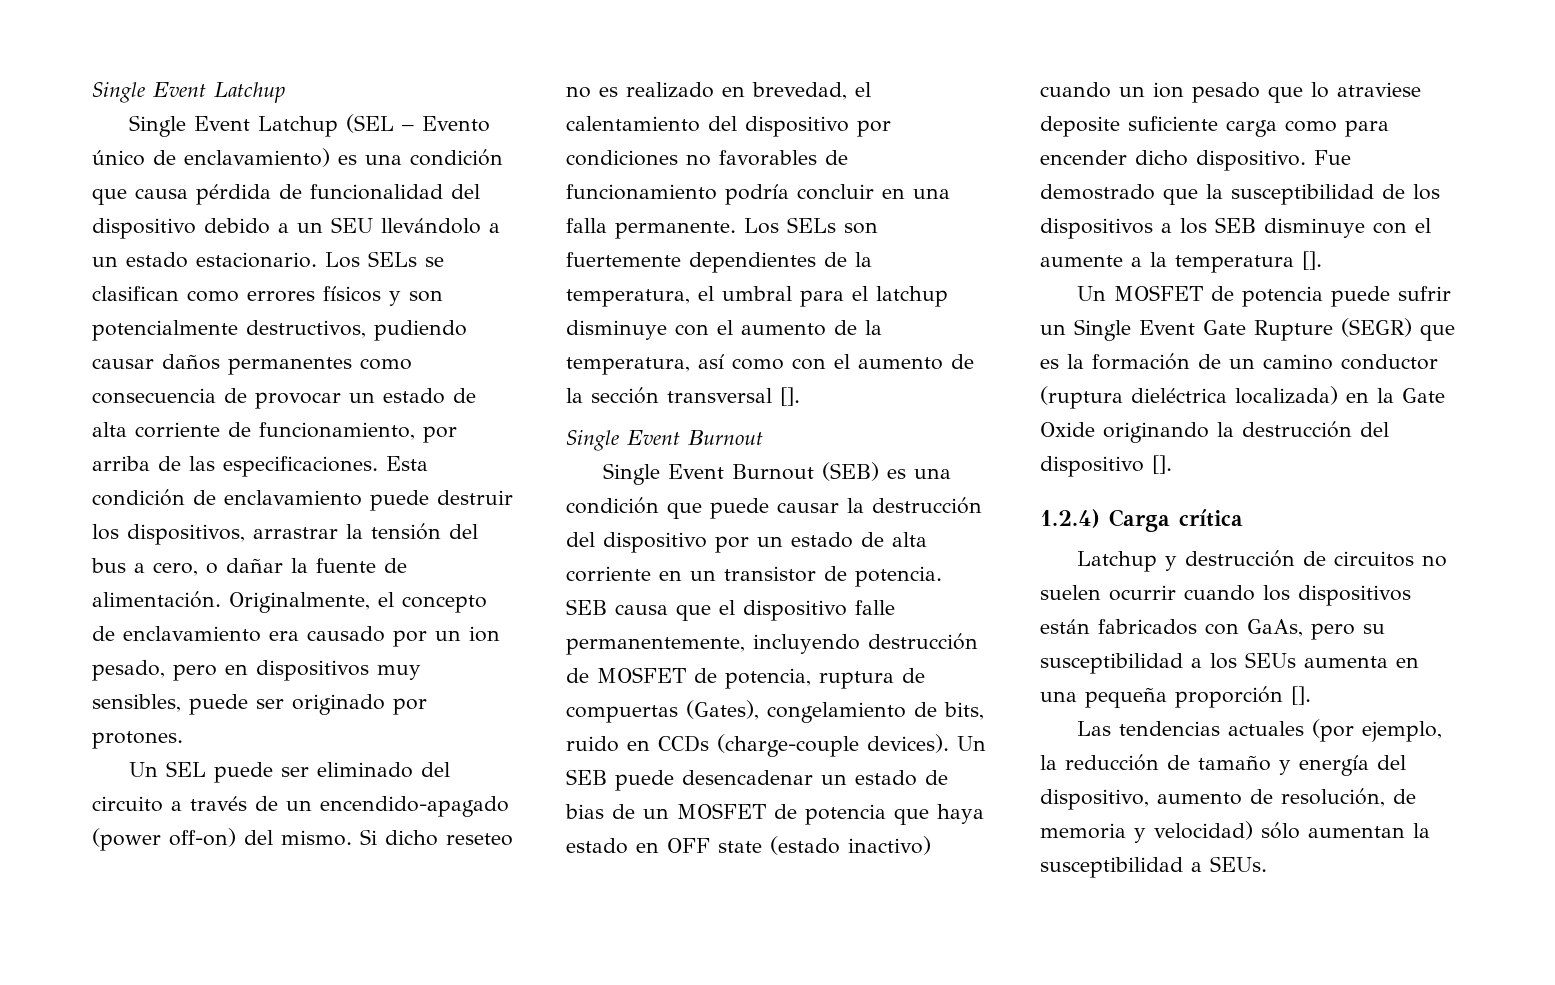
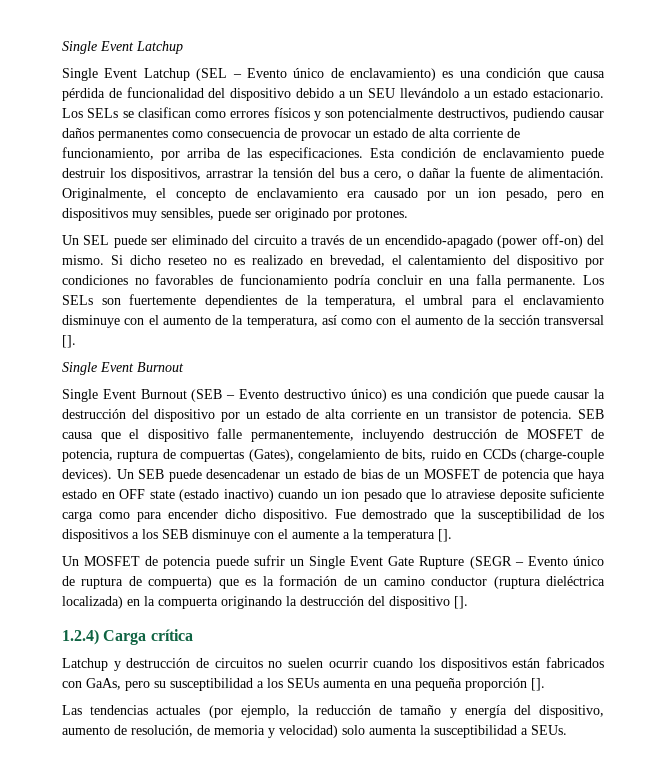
- Los SELs son fuertemente dependientes de la temperatura, el umbral para el latchup disminuye con el aumento de la temperatura, así como con el aumento de la sección transversal [].
+ Los SELs son fuertemente dependientes de la temperatura, el umbral para el enclavamiento disminuye con el aumento de la temperatura, así como con el aumento de la sección transversal [].
- Single Event Burnout (SEB) es una condición que puede causar la destrucción del dispositivo por un estado de alta corriente en un transistor de potencia.
+ Single Event Burnout (SEB – Evento destructivo único) es una condición que puede causar la destrucción del dispositivo por un estado de alta corriente en un transistor de potencia.
- Un MOSFET de potencia puede sufrir un Single Event Gate Rupture (SEGR) que es la formación de un camino conductor (ruptura dieléctrica localizada) en la Gate Oxide originando la destrucción del dispositivo [].
+ Un MOSFET de potencia puede sufrir un Single Event Gate Rupture (SEGR – Evento único de ruptura de compuerta) que es la formación de un camino conductor (ruptura dieléctrica localizada) en la compuerta originando la destrucción del dispositivo [].
- Las tendencias actuales (por ejemplo, la reducción de tamaño y energía del dispositivo, aumento de resolución, de memoria y velocidad) sólo aumentan la susceptibilidad a SEUs.
+ Las tendencias actuales (por ejemplo, la reducción de tamaño y energía del dispositivo, aumento de resolución, de memoria y velocidad) solo aumenta la susceptibilidad a SEUs.

